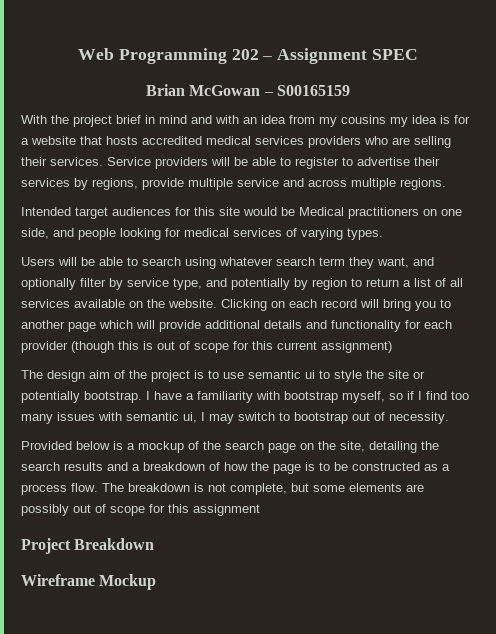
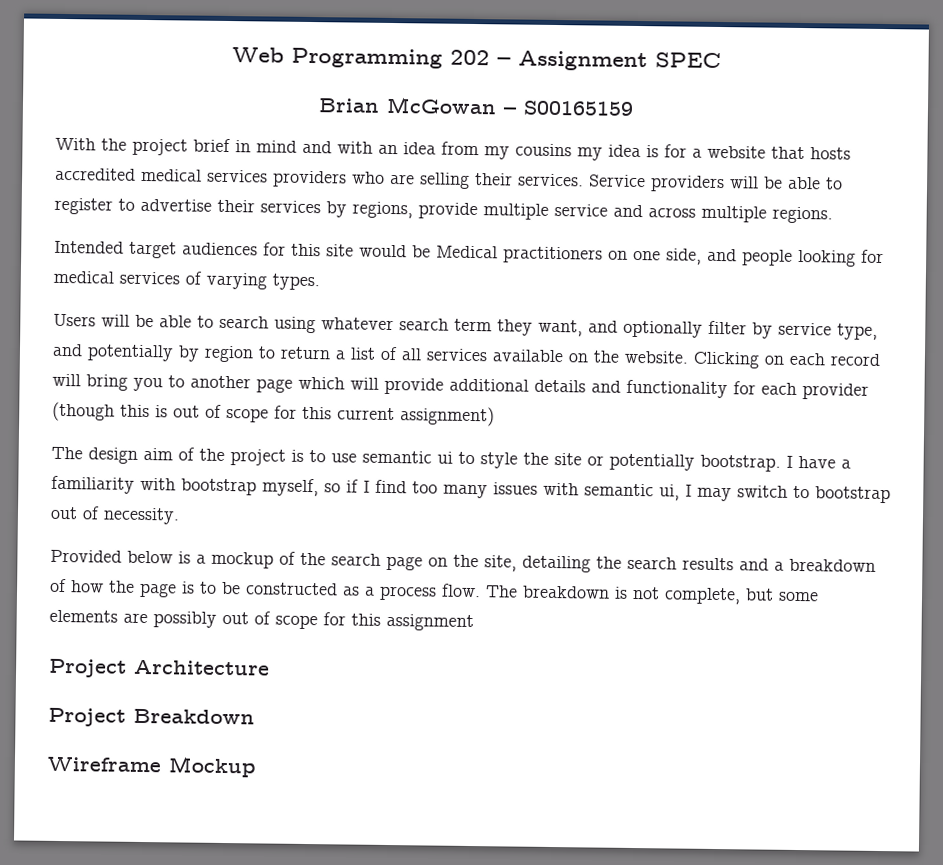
+ Project Architecture

